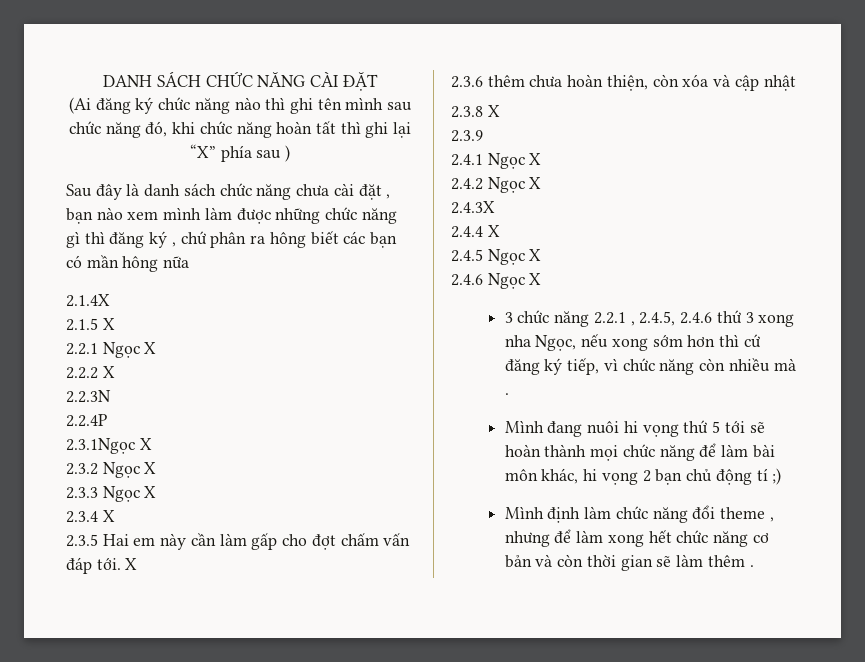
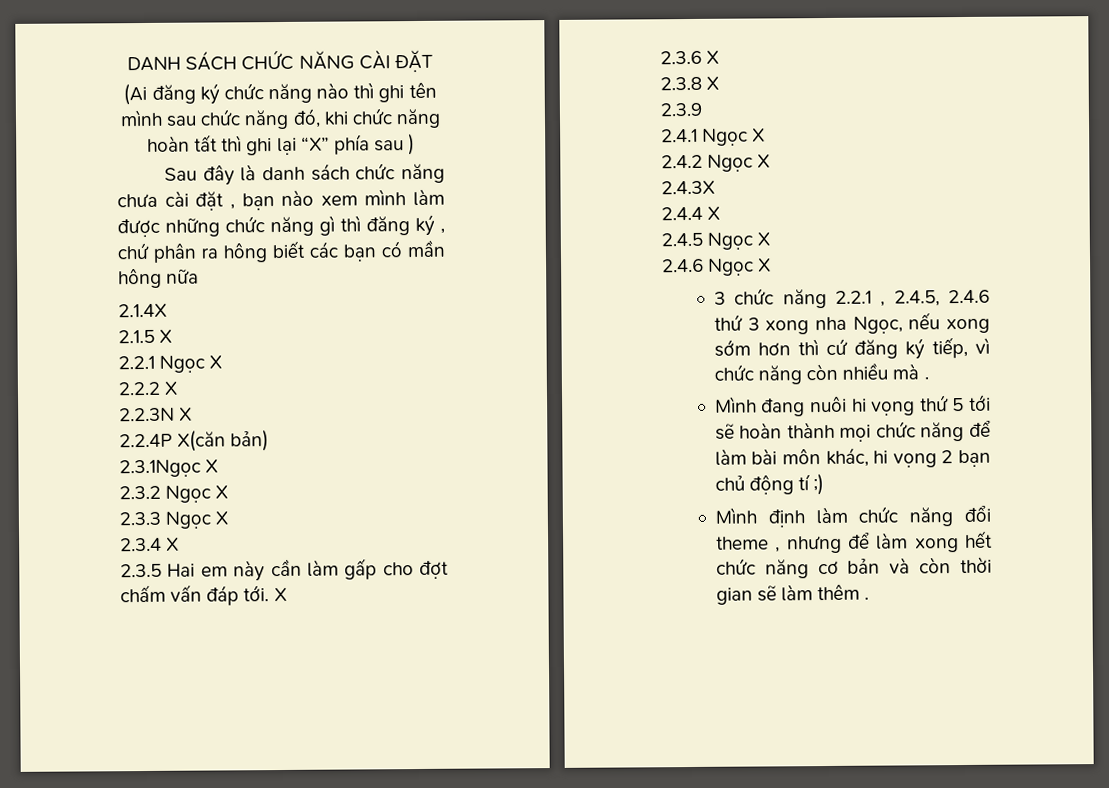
- 2.2.3N
+ 2.2.3N X
- 2.2.4P
+ 2.2.4P X(căn bản)
- 2.3.6 thêm chưa hoàn thiện, còn xóa và cập nhật
+ 2.3.6 X

